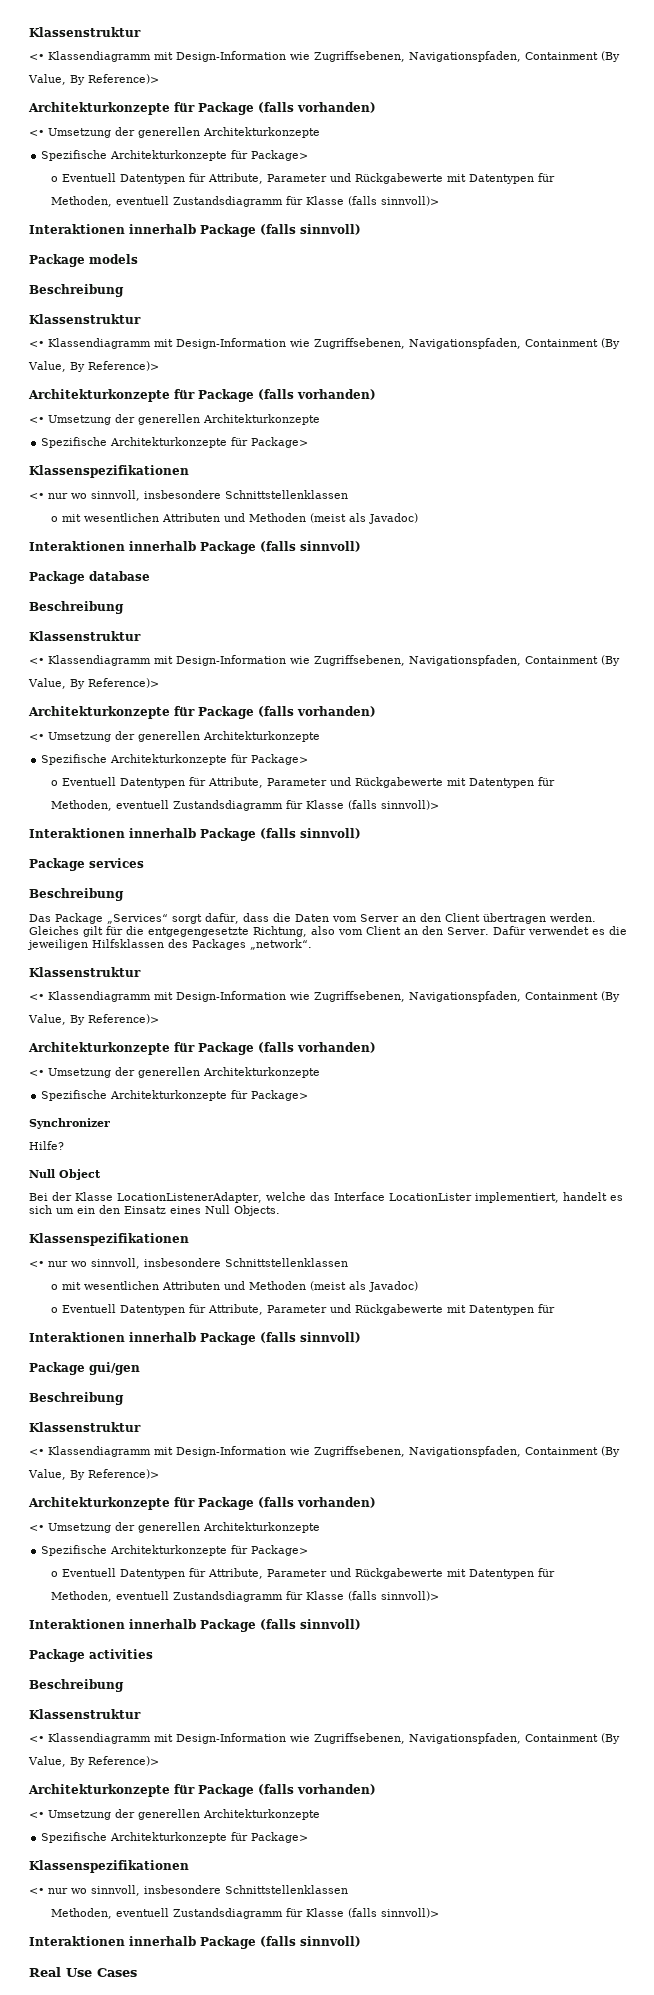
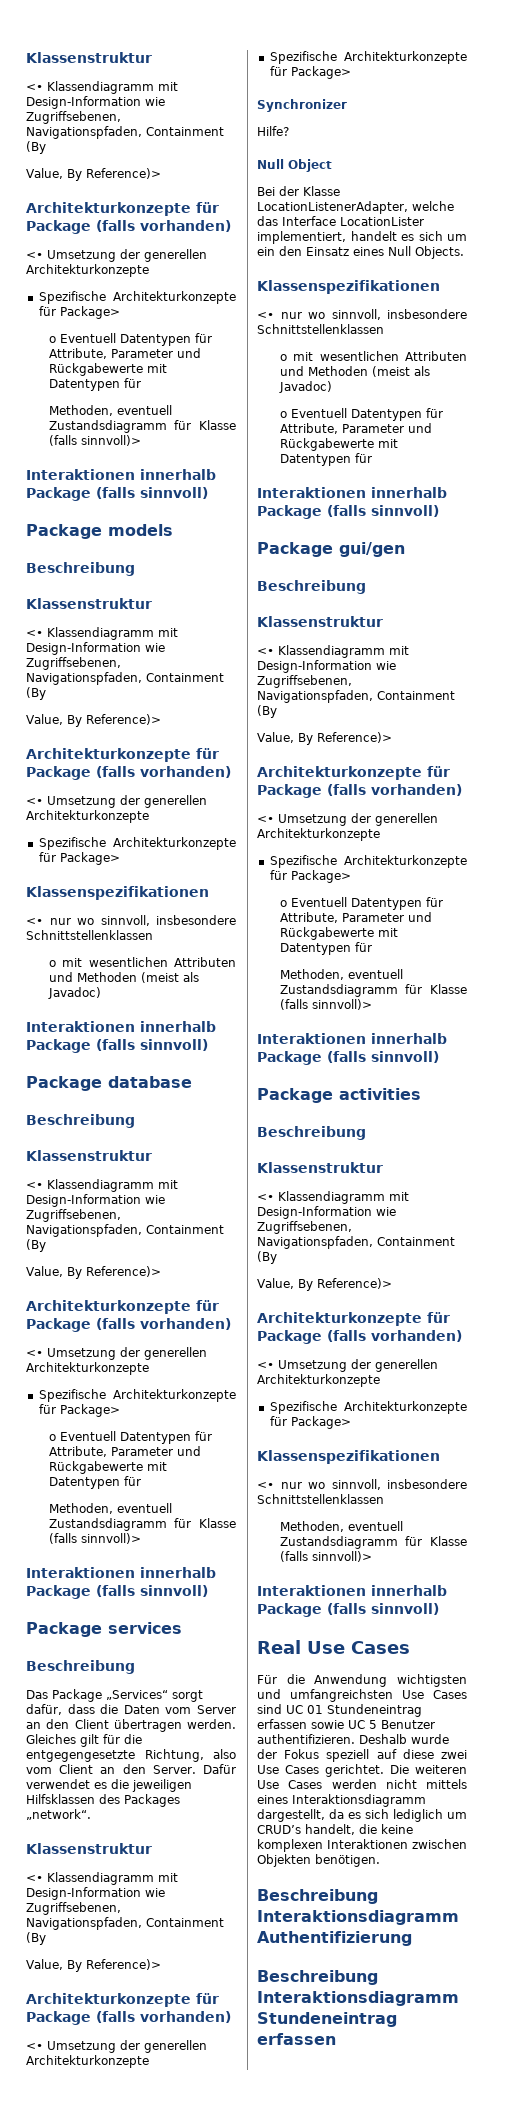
+ Für die Anwendung wichtigsten und umfangreichsten Use Cases sind UC 01 Stundeneintrag erfassen sowie UC 5 Benutzer authentifizieren. Deshalb wurde der Fokus speziell auf diese zwei Use Cases gerichtet. Die weiteren Use Cases werden nicht mittels eines Interaktionsdiagramm dargestellt, da es sich lediglich um CRUD’s handelt, die keine komplexen Interaktionen zwischen Objekten benötigen.
+ Beschreibung Interaktionsdiagramm Authentifizierung
+ Beschreibung Interaktionsdiagramm Stundeneintrag erfassen

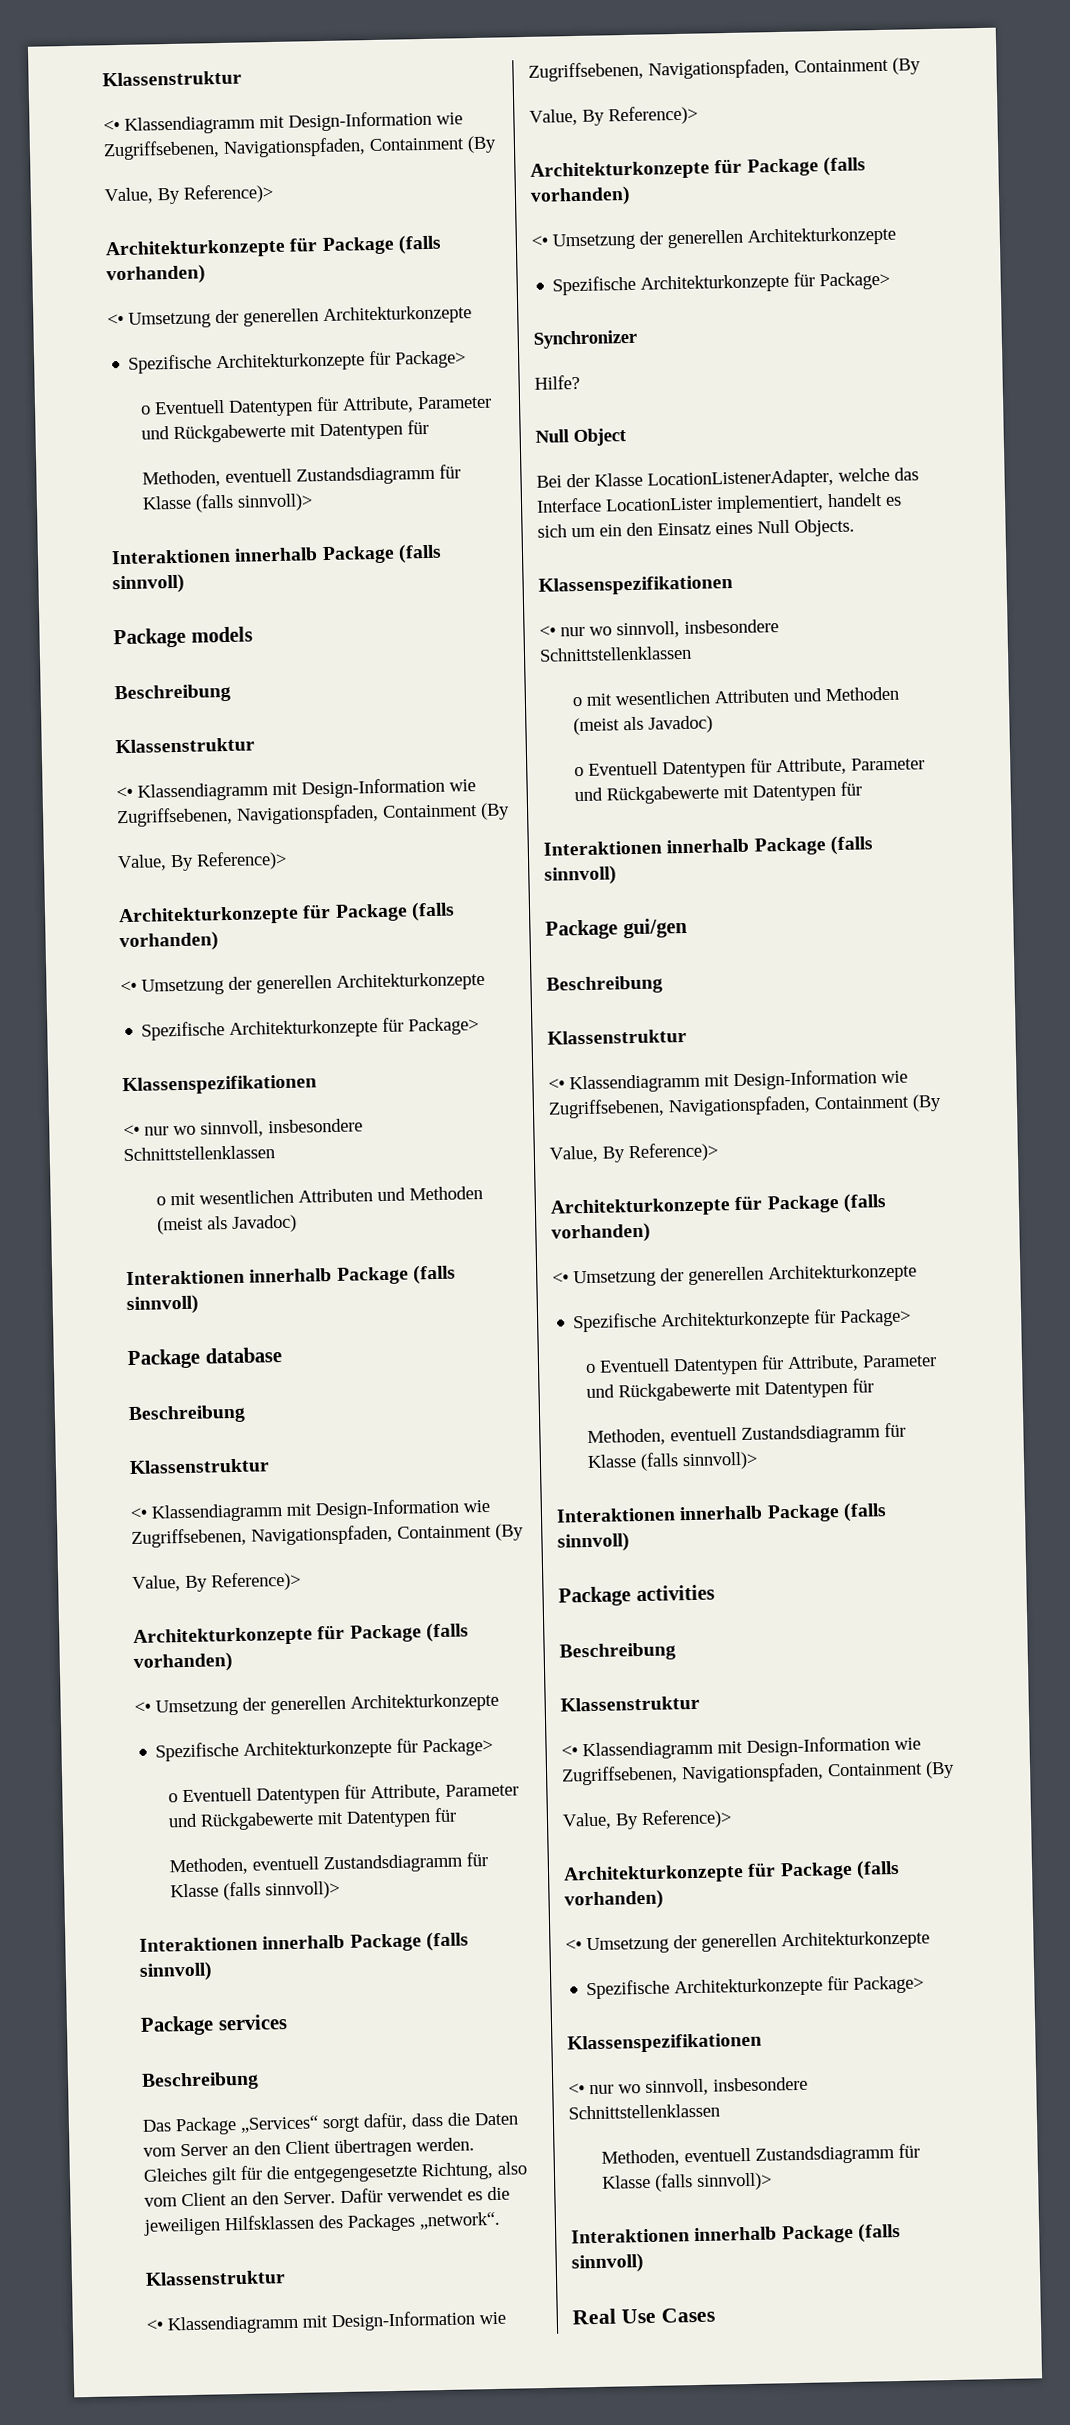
- Für die Anwendung wichtigsten und umfangreichsten Use Cases sind UC 01 Stundeneintrag erfassen sowie UC 5 Benutzer authentifizieren. Deshalb wurde der Fokus speziell auf diese zwei Use Cases gerichtet. Die weiteren Use Cases werden nicht mittels eines Interaktionsdiagramm dargestellt, da es sich lediglich um CRUD’s handelt, die keine komplexen Interaktionen zwischen Objekten benötigen.
- Beschreibung Interaktionsdiagramm Authentifizierung
- Beschreibung Interaktionsdiagramm Stundeneintrag erfassen

